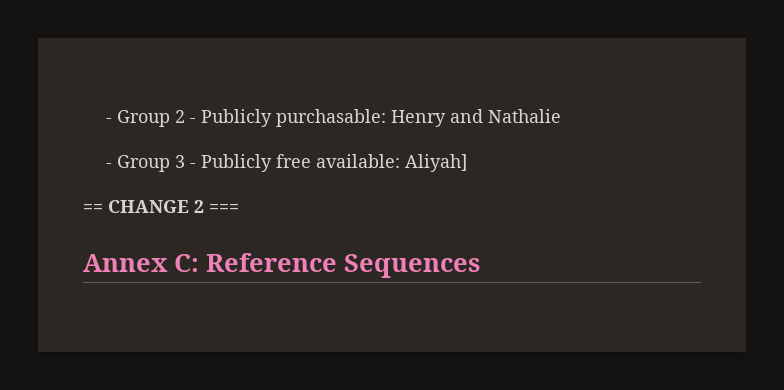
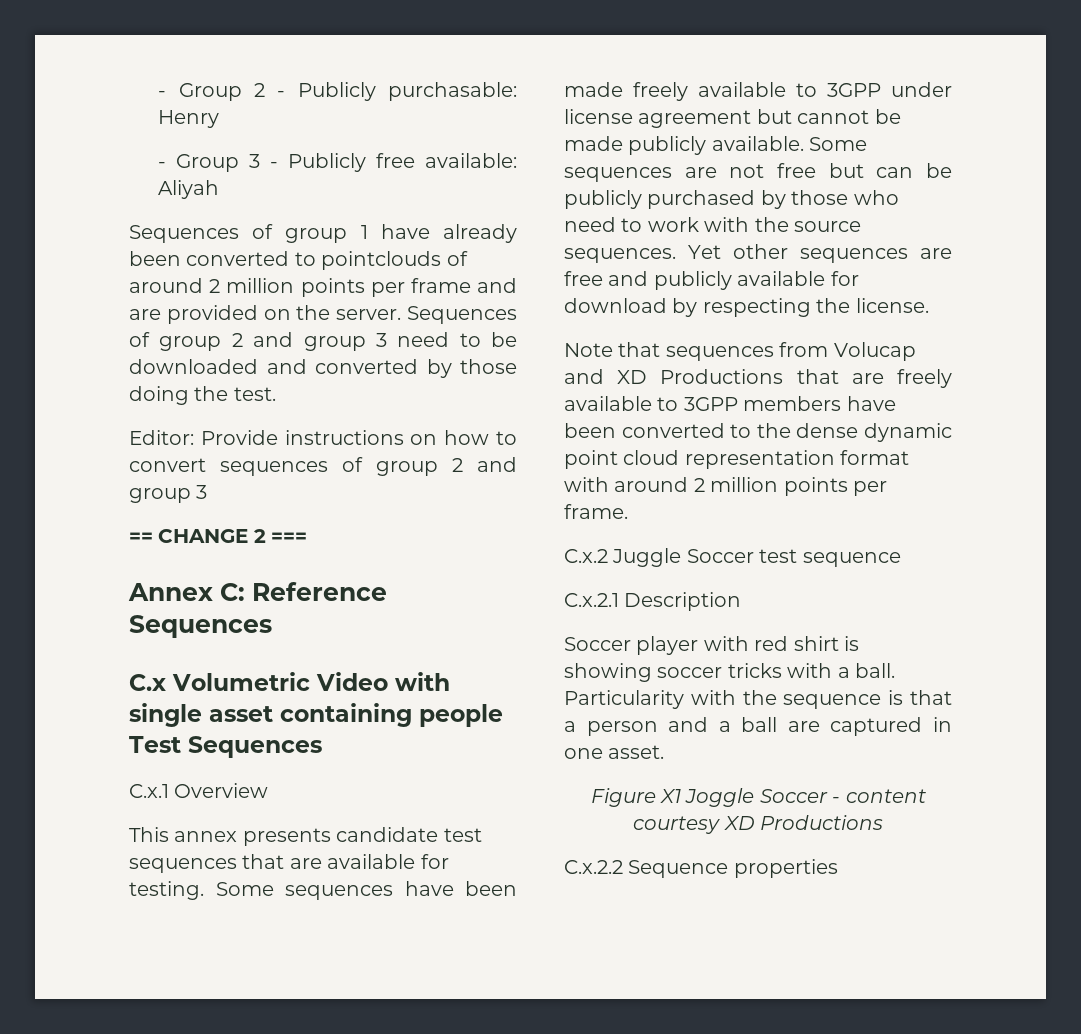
- - Group 2 - Publicly purchasable: Henry and Nathalie
+ - Group 2 - Publicly purchasable: Henry
- - Group 3 - Publicly free available: Aliyah]
+ - Group 3 - Publicly free available: Aliyah
+ Sequences of group 1 have already been converted to pointclouds of around 2 million points per frame and are provided on the server. Sequences of group 2 and group 3 need to be downloaded and converted by those doing the test.
+ Editor: Provide instructions on how to convert sequences of group 2 and group 3
+ C.x Volumetric Video with single asset containing people Test Sequences
+ C.x.1 Overview
+ This annex presents candidate test sequences that are available for testing. Some sequences have been made freely available to 3GPP under license agreement but cannot be made publicly available. Some sequences are not free but can be publicly purchased by those who need to work with the source sequences. Yet other sequences are free and publicly available for download by respecting the license.
+ Note that sequences from Volucap and XD Productions that are freely available to 3GPP members have been converted to the dense dynamic point cloud representation format with around 2 million points per frame.
+ C.x.2 Juggle Soccer test sequence
+ C.x.2.1 Description
+ Soccer player with red shirt is showing soccer tricks with a ball. Particularity with the sequence is that a person and a ball are captured in one asset.
+ Figure X1 Joggle Soccer - content courtesy XD Productions
+ C.x.2.2 Sequence properties

